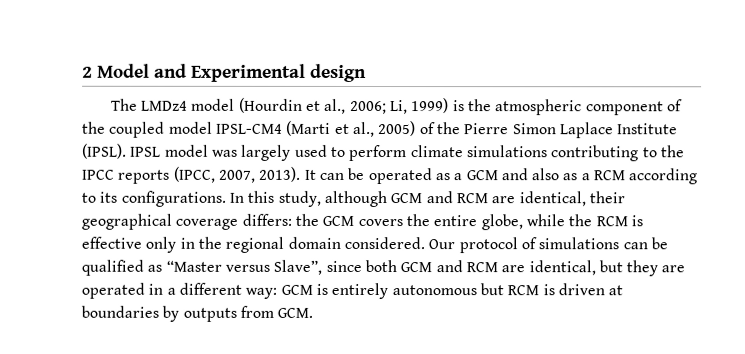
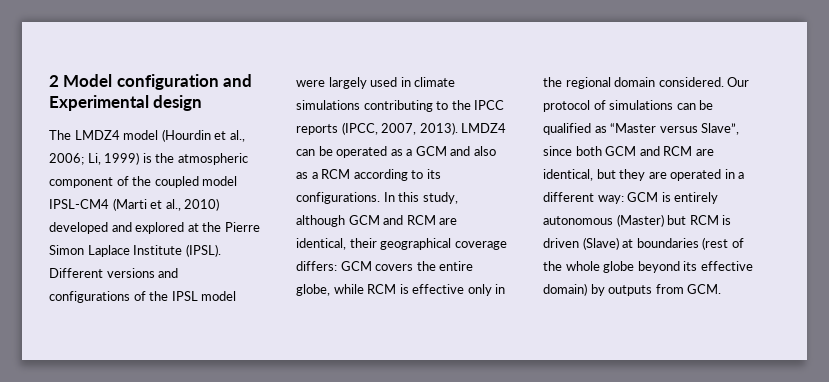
- 2 Model and Experimental design
+ 2 Model configuration and Experimental design
- The LMDz4 model (Hourdin et al., 2006; Li, 1999) is the atmospheric component of the coupled model IPSL-CM4 (Marti et al., 2005) of the Pierre Simon Laplace Institute (IPSL).
+ The LMDZ4 model (Hourdin et al., 2006; Li, 1999) is the atmospheric component of the coupled model IPSL-CM4 (Marti et al., 2010) developed and explored at the Pierre Simon Laplace Institute (IPSL).
- IPSL model was largely used to perform climate simulations contributing to the IPCC reports (IPCC, 2007, 2013).
+ Different versions and configurations of the IPSL model were largely used in climate simulations contributing to the IPCC reports (IPCC, 2007, 2013).
- It can be operated as a GCM and also as a RCM according to its configurations.
+ LMDZ4 can be operated as a GCM and also as a RCM according to its configurations.
- In this study, although GCM and RCM are identical, their geographical coverage differs: the GCM covers the entire globe, while the RCM is effective only in the regional domain considered.
+ In this study, although GCM and RCM are identical, their geographical coverage differs: GCM covers the entire globe, while RCM is effective only in the regional domain considered.
- Our protocol of simulations can be qualified as “Master versus Slave”, since both GCM and RCM are identical, but they are operated in a different way: GCM is entirely autonomous but RCM is driven at boundaries by outputs from GCM.
+ Our protocol of simulations can be qualified as “Master versus Slave”, since both GCM and RCM are identical, but they are operated in a different way: GCM is entirely autonomous (Master) but RCM is driven (Slave) at boundaries (rest of the whole globe beyond its effective domain) by outputs from GCM.

